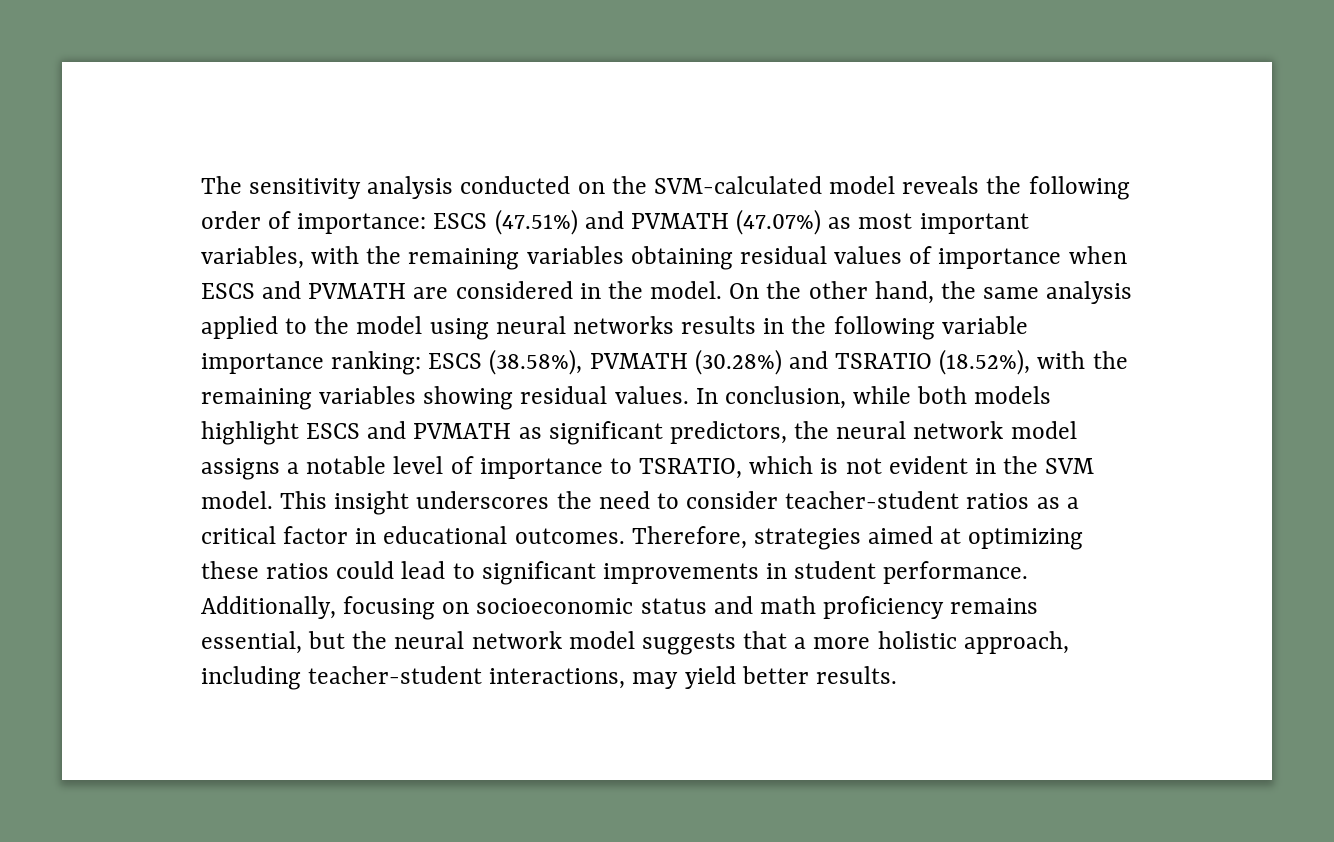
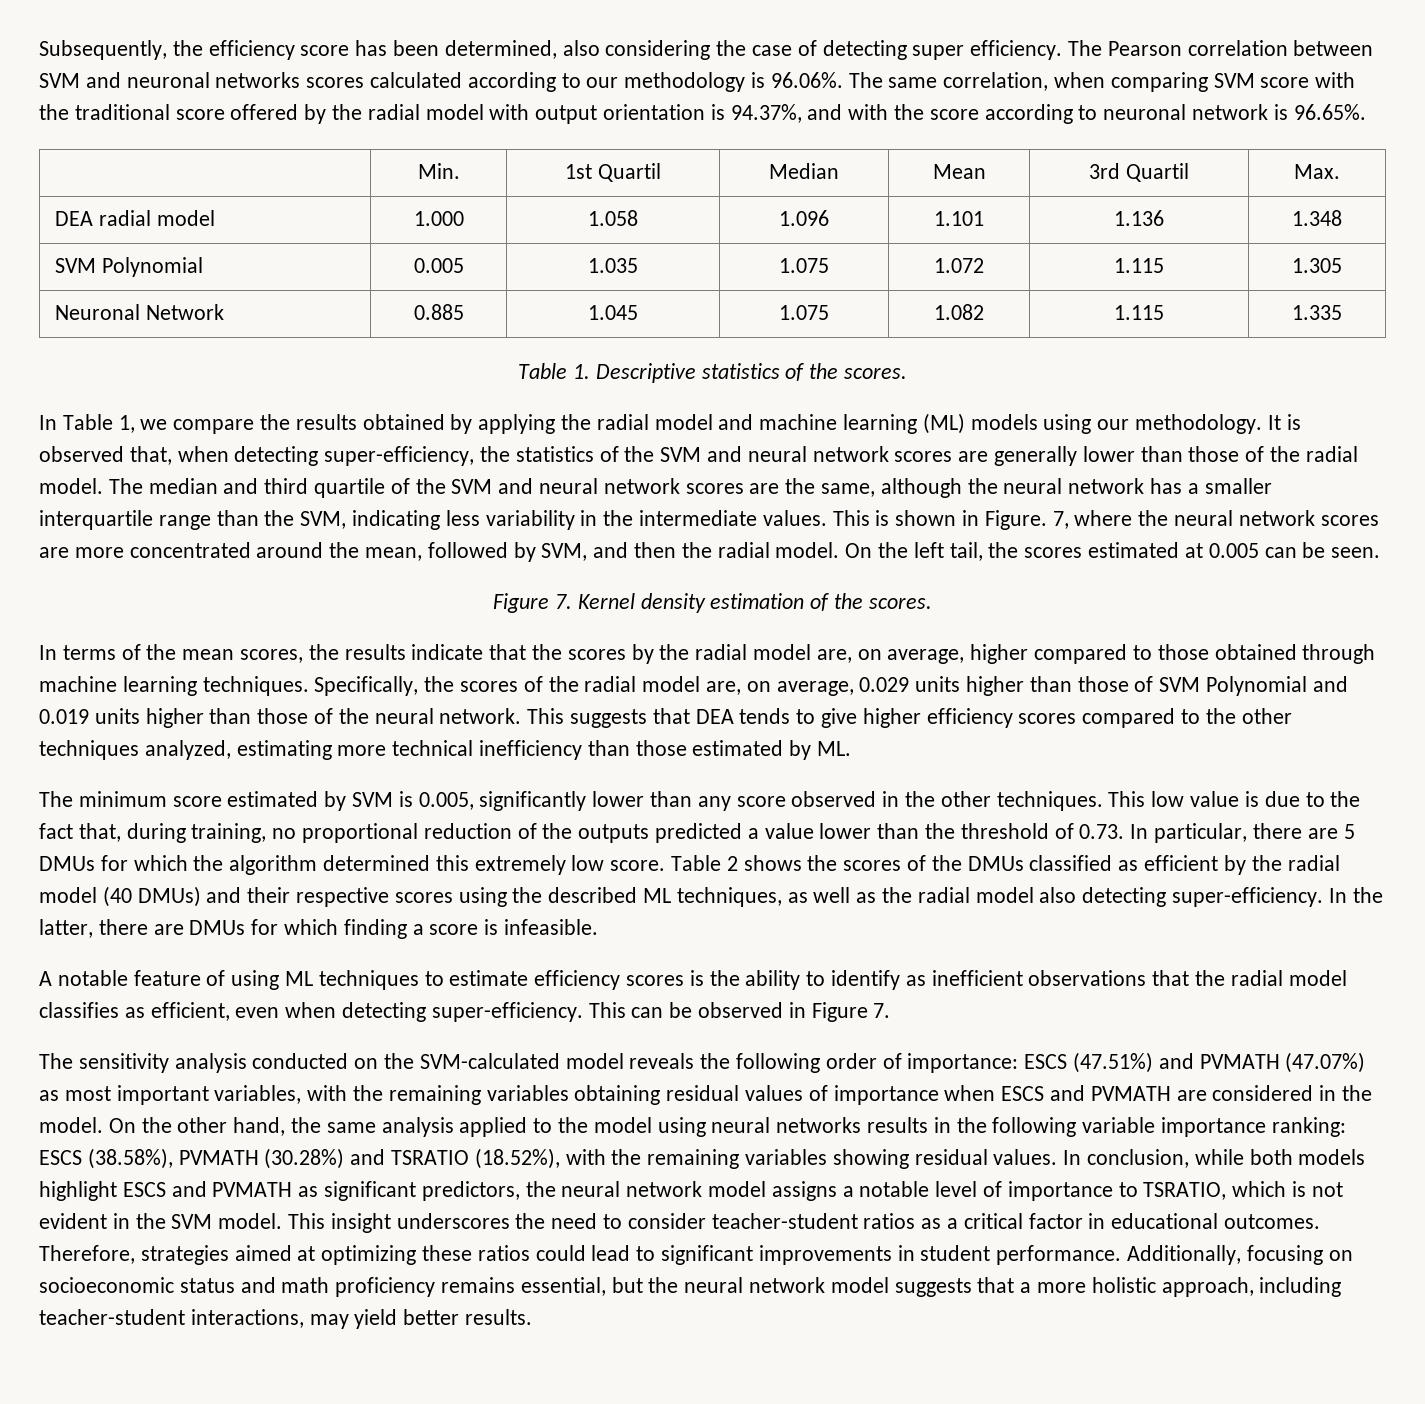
+ Subsequently, the efficiency score has been determined, also considering the case of detecting super efficiency. The Pearson correlation between SVM and neuronal networks scores calculated according to our methodology is 96.06%. The same correlation, when comparing SVM score with the traditional score offered by the radial model with output orientation is 94.37%, and with the score according to neuronal network is 96.65%.
+ | Min. | 1st Quartil | Median | Mean | 3rd Quartil | Max.
+ DEA radial model | 1.000 | 1.058 | 1.096 | 1.101 | 1.136 | 1.348
+ SVM Polynomial | 0.005 | 1.035 | 1.075 | 1.072 | 1.115 | 1.305
+ Neuronal Network | 0.885 | 1.045 | 1.075 | 1.082 | 1.115 | 1.335
+ Table 1. Descriptive statistics of the scores.
+ In Table 1, we compare the results obtained by applying the radial model and machine learning (ML) models using our methodology. It is observed that, when detecting super-efficiency, the statistics of the SVM and neural network scores are generally lower than those of the radial model. The median and third quartile of the SVM and neural network scores are the same, although the neural network has a smaller interquartile range than the SVM, indicating less variability in the intermediate values. This is shown in Figure. 7, where the neural network scores are more concentrated around the mean, followed by SVM, and then the radial model. On the left tail, the scores estimated at 0.005 can be seen.
+ Figure 7. Kernel density estimation of the scores.
+ In terms of the mean scores, the results indicate that the scores by the radial model are, on average, higher compared to those obtained through machine learning techniques. Specifically, the scores of the radial model are, on average, 0.029 units higher than those of SVM Polynomial and 0.019 units higher than those of the neural network. This suggests that DEA tends to give higher efficiency scores compared to the other techniques analyzed, estimating more technical inefficiency than those estimated by ML.
+ The minimum score estimated by SVM is 0.005, significantly lower than any score observed in the other techniques. This low value is due to the fact that, during training, no proportional reduction of the outputs predicted a value lower than the threshold of 0.73. In particular, there are 5 DMUs for which the algorithm determined this extremely low score. Table 2 shows the scores of the DMUs classified as efficient by the radial model (40 DMUs) and their respective scores using the described ML techniques, as well as the radial model also detecting super-efficiency. In the latter, there are DMUs for which finding a score is infeasible.
+ A notable feature of using ML techniques to estimate efficiency scores is the ability to identify as inefficient observations that the radial model classifies as efficient, even when detecting super-efficiency. This can be observed in Figure 7.

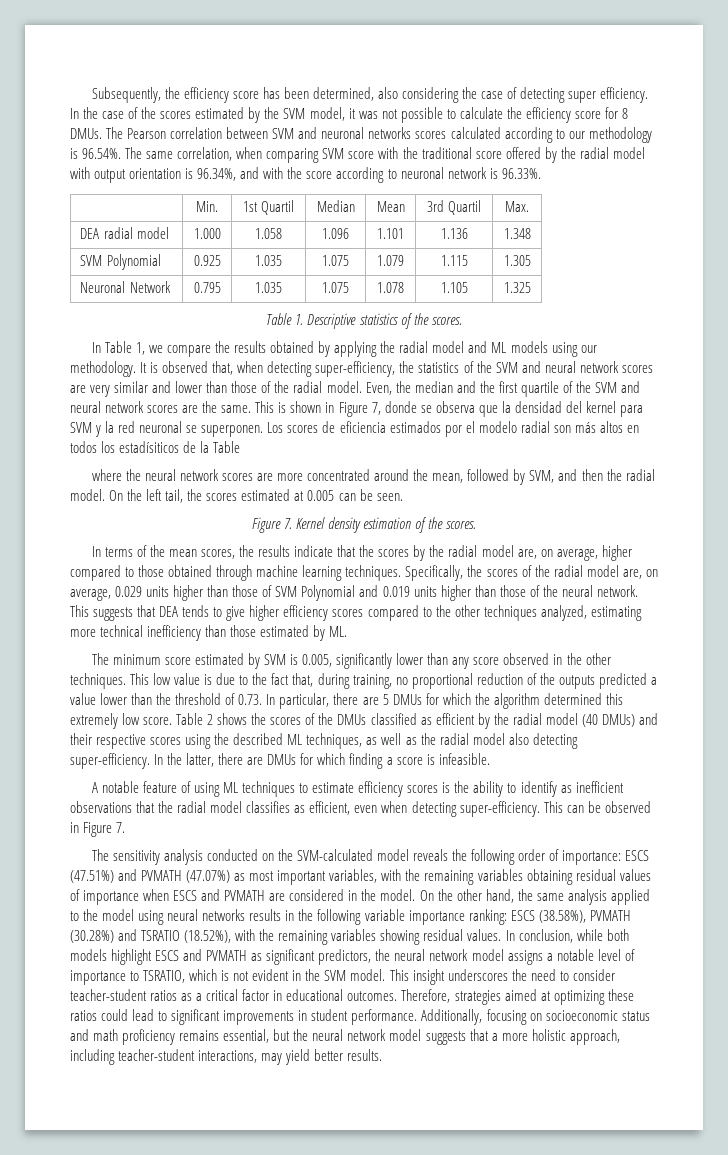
+ In the case of the scores estimated by the SVM model, it was not possible to calculate the efficiency score for 8 DMUs.
- The Pearson correlation between SVM and neuronal networks scores calculated according to our methodology is 96.06%. The same correlation, when comparing SVM score with the traditional score offered by the radial model with output orientation is 94.37%, and with the score according to neuronal network is 96.65%.
+ The Pearson correlation between SVM and neuronal networks scores calculated according to our methodology is 96.54%. The same correlation, when comparing SVM score with the traditional score offered by the radial model with output orientation is 96.34%, and with the score according to neuronal network is 96.33%.
- SVM Polynomial | 0.005 | 1.035 | 1.075 | 1.072 | 1.115 | 1.305
+ SVM Polynomial | 0.925 | 1.035 | 1.075 | 1.079 | 1.115 | 1.305
- Neuronal Network | 0.885 | 1.045 | 1.075 | 1.082 | 1.115 | 1.335
+ Neuronal Network | 0.795 | 1.035 | 1.075 | 1.078 | 1.105 | 1.325
- In Table 1, we compare the results obtained by applying the radial model and machine learning (ML) models using our methodology.
+ In Table 1, we compare the results obtained by applying the radial model and ML models using our methodology.
- It is observed that, when detecting super-efficiency, the statistics of the SVM and neural network scores are generally lower than those of the radial model.
+ It is observed that, when detecting super-efficiency, the statistics of the SVM and neural network scores are very similar and lower than those of the radial model.
- The median and third quartile of the SVM and neural network scores are the same, although the neural network has a smaller interquartile range than the SVM, indicating less variability in the intermediate values. This is shown in Figure. 7, where the neural network scores are more concentrated around the mean, followed by SVM, and then the radial model.
+ Even, the median and the first quartile of the SVM and neural network scores are the same. This is shown in Figure 7, donde se observa que la densidad del kernel para SVM y la red neuronal se superponen. Los scores de eficiencia estimados por el modelo radial son más altos en todos los estadísiticos de la Table
+ where the neural network scores are more concentrated around the mean, followed by SVM, and then the radial model.

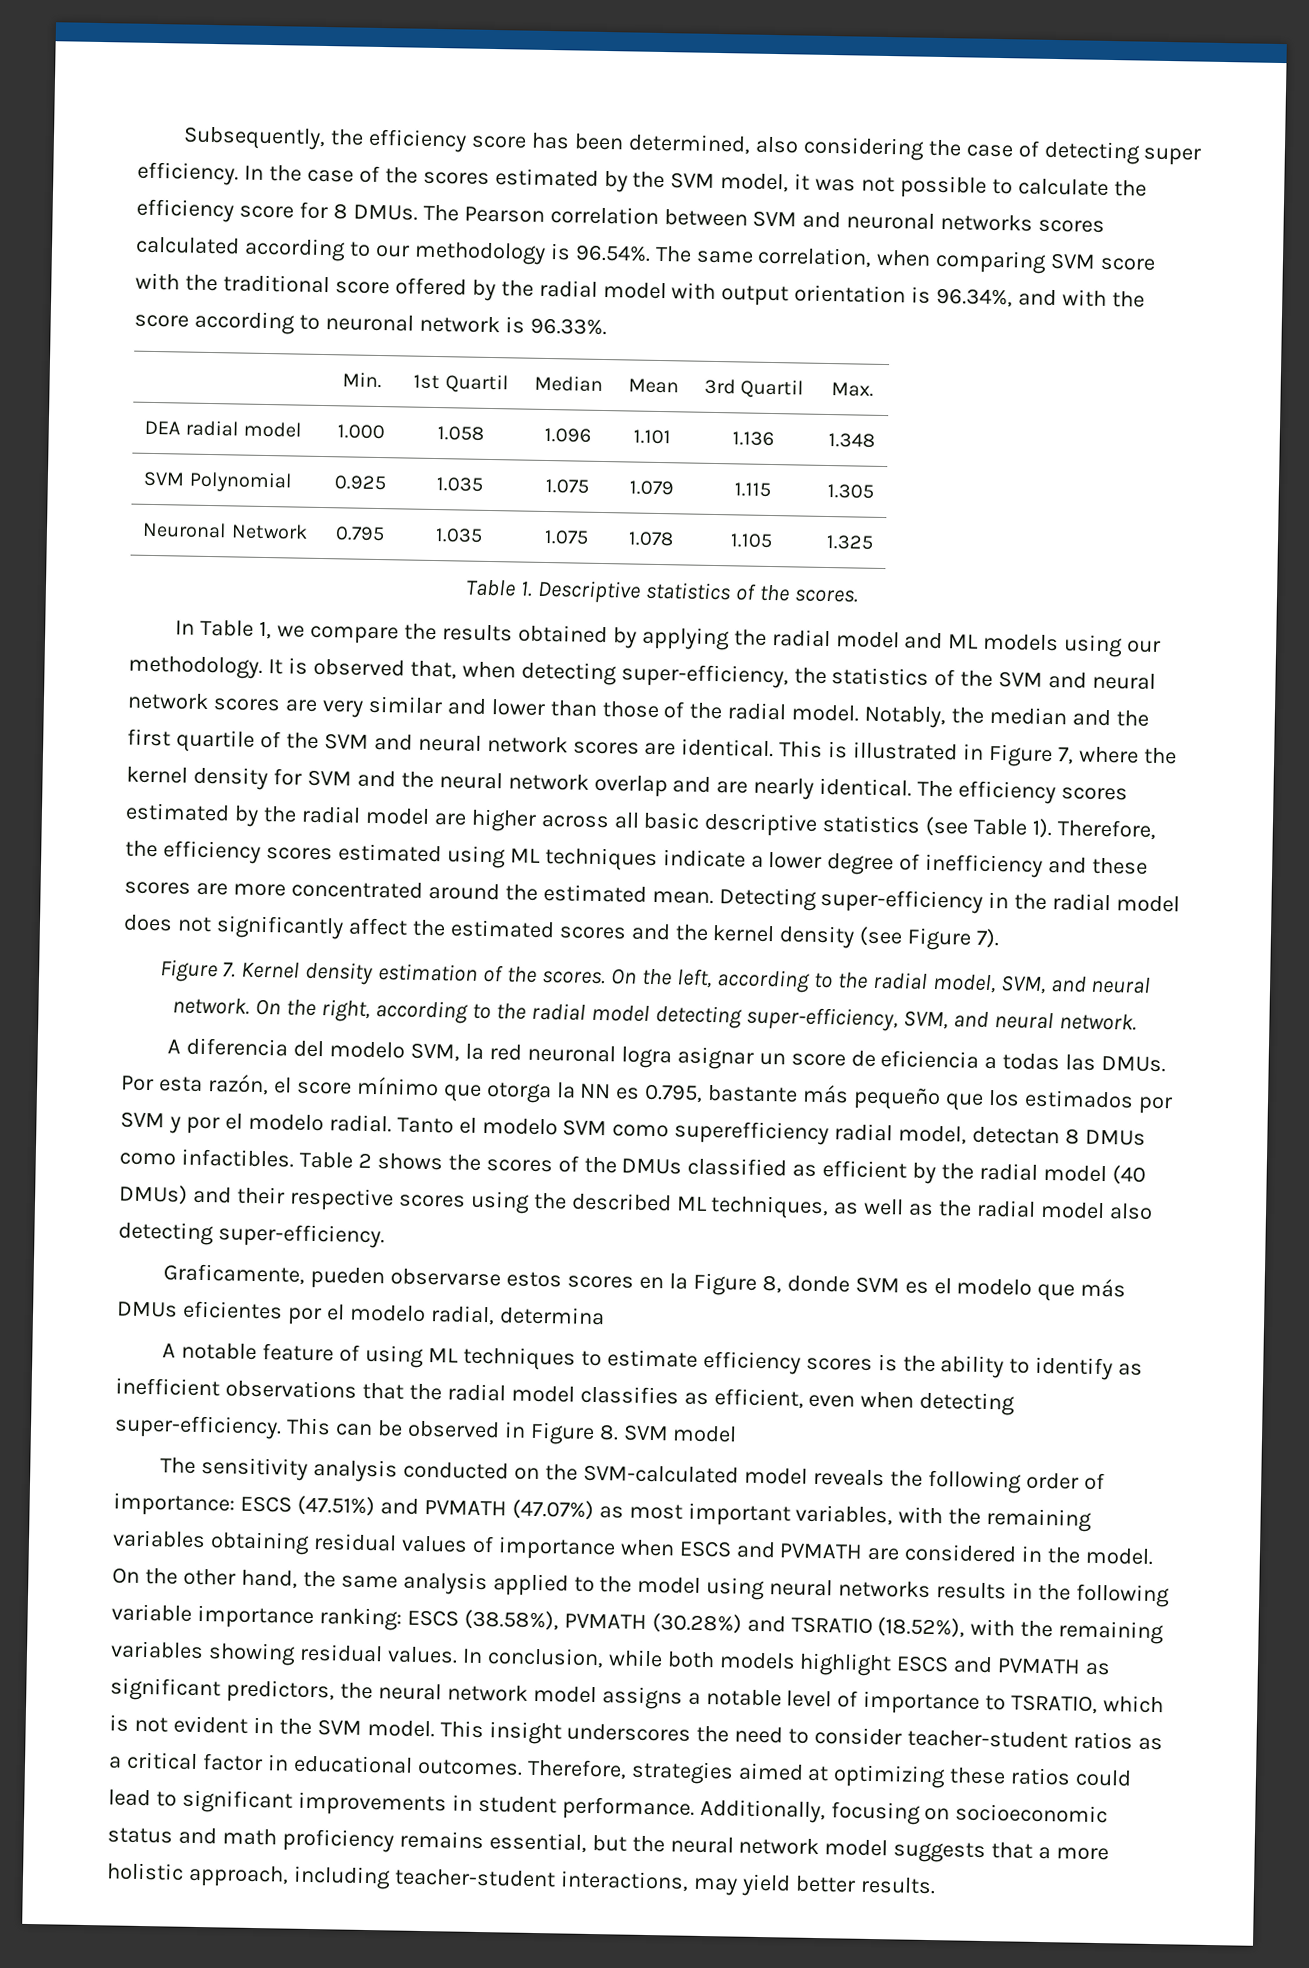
- Even, the median and the first quartile of the SVM and neural network scores are the same.
+ Notably, the median and the first quartile of the SVM and neural network scores are identical.
- This is shown in Figure 7, donde se observa que la densidad del kernel para SVM y la red neuronal se superponen. Los scores de eficiencia estimados por el modelo radial son más altos en todos los estadísiticos de la Table
- where the neural network scores are more concentrated around the mean, followed by SVM, and then the radial model. On the left tail, the scores estimated at 0.005 can be seen.
+ This is illustrated in Figure 7, where the kernel density for SVM and the neural network overlap and are nearly identical. The efficiency scores estimated by the radial model are higher across all basic descriptive statistics (see Table 1). Therefore, the efficiency scores estimated using ML techniques indicate a lower degree of inefficiency and these scores are more concentrated around the estimated mean. Detecting super-efficiency in the radial model does not significantly affect the estimated scores and the kernel density (see Figure 7).
- Figure 7. Kernel density estimation of the scores.
- In terms of the mean scores, the results indicate that the scores by the radial model are, on average, higher compared to those obtained through machine learning techniques. Specifically, the scores of the radial model are, on average, 0.029 units higher than those of SVM Polynomial and 0.019 units higher than those of the neural network. This suggests that DEA tends to give higher efficiency scores compared to the other techniques analyzed, estimating more technical inefficiency than those estimated by ML.
- The minimum score estimated by SVM is 0.005, significantly lower than any score observed in the other techniques. This low value is due to the fact that, during training, no proportional reduction of the outputs predicted a value lower than the threshold of 0.73. In particular, there are 5 DMUs for which the algorithm determined this extremely low score.
+ Figure 7. Kernel density estimation of the scores. On the left, according to the radial model, SVM, and neural network. On the right, according to the radial model detecting super-efficiency, SVM, and neural network.
+ A diferencia del modelo SVM, la red neuronal logra asignar un score de eficiencia a todas las DMUs. Por esta razón, el score mínimo que otorga la NN es 0.795, bastante más pequeño que los estimados por SVM y por el modelo radial. Tanto el modelo SVM como superefficiency radial model, detectan 8 DMUs como infactibles.
- Table 2 shows the scores of the DMUs classified as efficient by the radial model (40 DMUs) and their respective scores using the described ML techniques, as well as the radial model also detecting super-efficiency. In the latter, there are DMUs for which finding a score is infeasible.
+ Table 2 shows the scores of the DMUs classified as efficient by the radial model (40 DMUs) and their respective scores using the described ML techniques, as well as the radial model also detecting super-efficiency.
+ Graficamente, pueden observarse estos scores en la Figure 8, donde SVM es el modelo que más DMUs eficientes por el modelo radial, determina
- This can be observed in Figure 7.
+ This can be observed in Figure 8. SVM model

